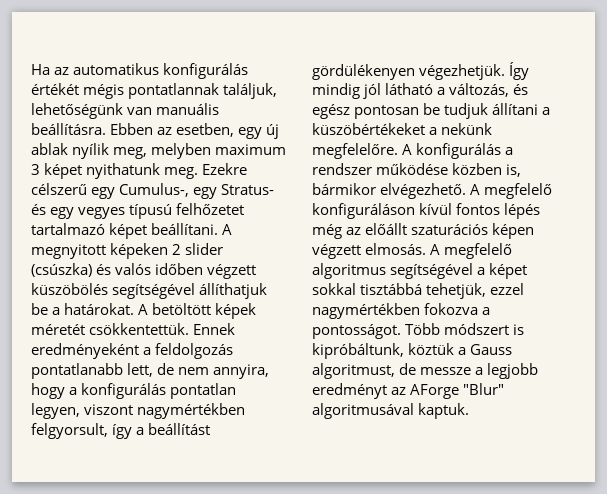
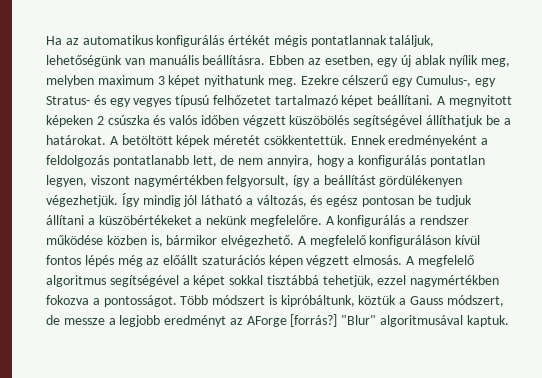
- A megnyitott képeken 2 slider (csúszka) és valós időben végzett küszöbölés segítségével állíthatjuk be a határokat.
+ A megnyitott képeken 2 csúszka és valós időben végzett küszöbölés segítségével állíthatjuk be a határokat.
- Több módszert is kipróbáltunk, köztük a Gauss algoritmust, de messze a legjobb eredményt az AForge "Blur" algoritmusával kaptuk.
+ Több módszert is kipróbáltunk, köztük a Gauss módszert, de messze a legjobb eredményt az AForge [forrás?] "Blur" algoritmusával kaptuk.

